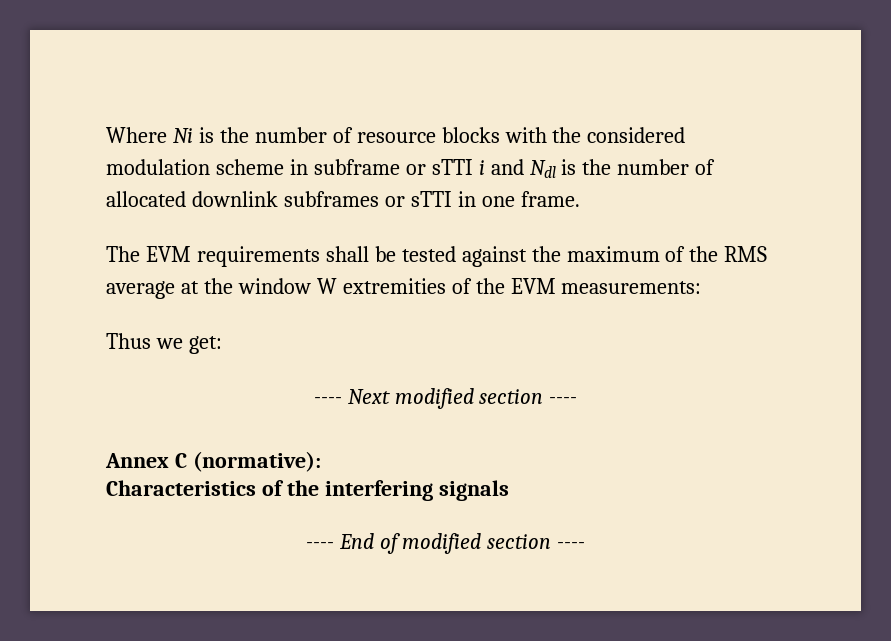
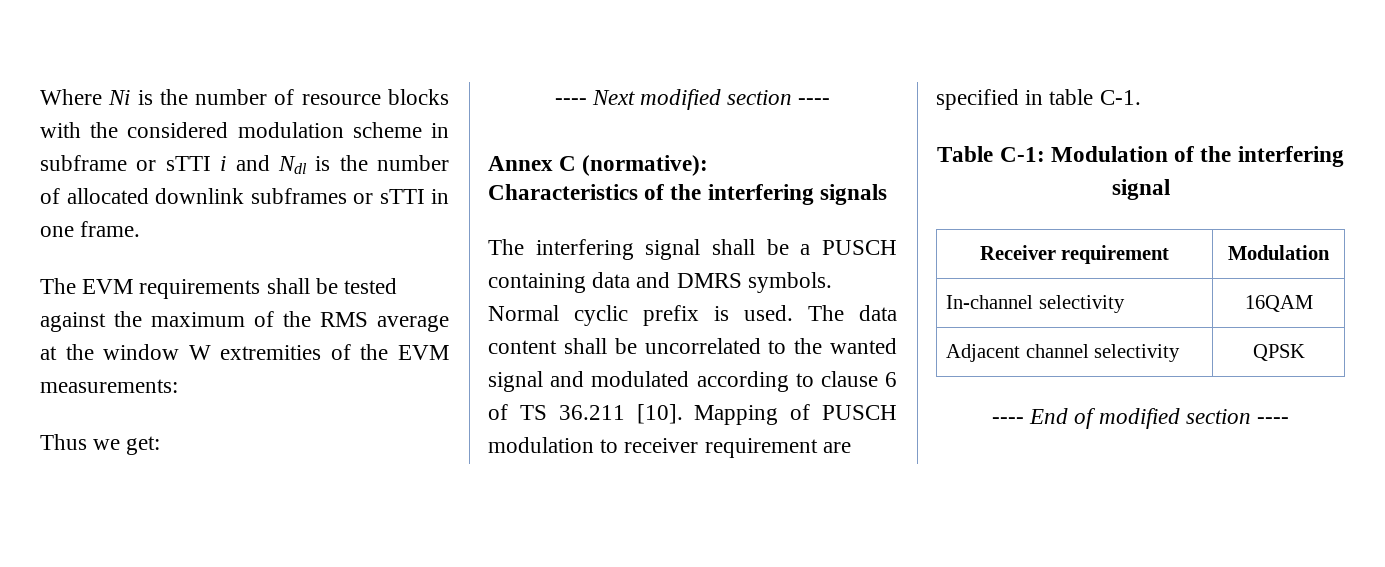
+ The interfering signal shall be a PUSCH containing data and DMRS symbols. Normal cyclic prefix is used. The data content shall be uncorrelated to the wanted signal and modulated according to clause 6 of TS 36.211 [10]. Mapping of PUSCH modulation to receiver requirement are specified in table C-1.
+ Table C-1: Modulation of the interfering signal
+ Receiver requirement | Modulation
+ In-channel selectivity | 16QAM
+ Adjacent channel selectivity | QPSK

